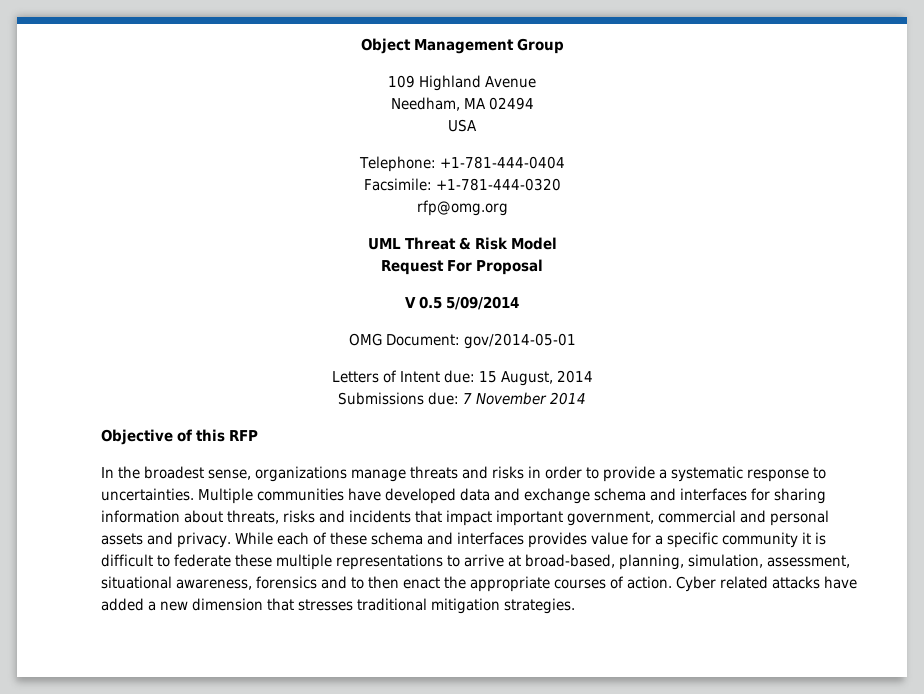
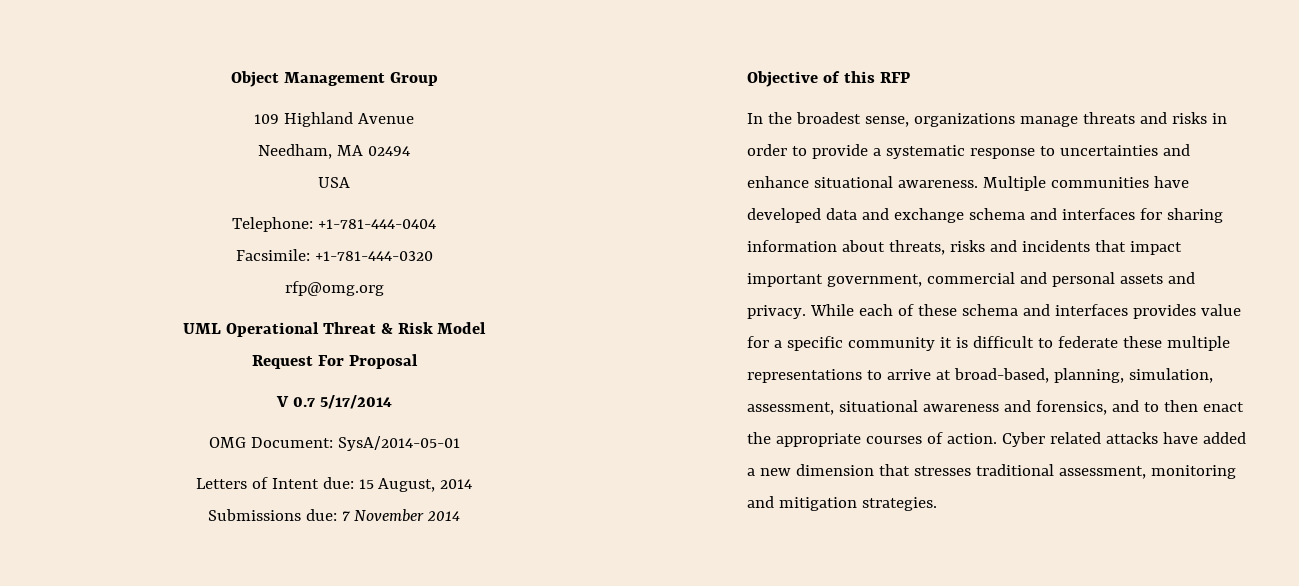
- UML Threat & Risk Model
+ UML Operational Threat & Risk Model
- V 0.5 5/09/2014
+ V 0.7 5/17/2014
- OMG Document: gov/2014-05-01
+ OMG Document: SysA/2014-05-01
- In the broadest sense, organizations manage threats and risks in order to provide a systematic response to uncertainties.
+ In the broadest sense, organizations manage threats and risks in order to provide a systematic response to uncertainties and enhance situational awareness.
- While each of these schema and interfaces provides value for a specific community it is difficult to federate these multiple representations to arrive at broad-based, planning, simulation, assessment, situational awareness, forensics and to then enact the appropriate courses of action.
+ While each of these schema and interfaces provides value for a specific community it is difficult to federate these multiple representations to arrive at broad-based, planning, simulation, assessment, situational awareness and forensics, and to then enact the appropriate courses of action.
- Cyber related attacks have added a new dimension that stresses traditional mitigation strategies.
+ Cyber related attacks have added a new dimension that stresses traditional assessment, monitoring and mitigation strategies.

